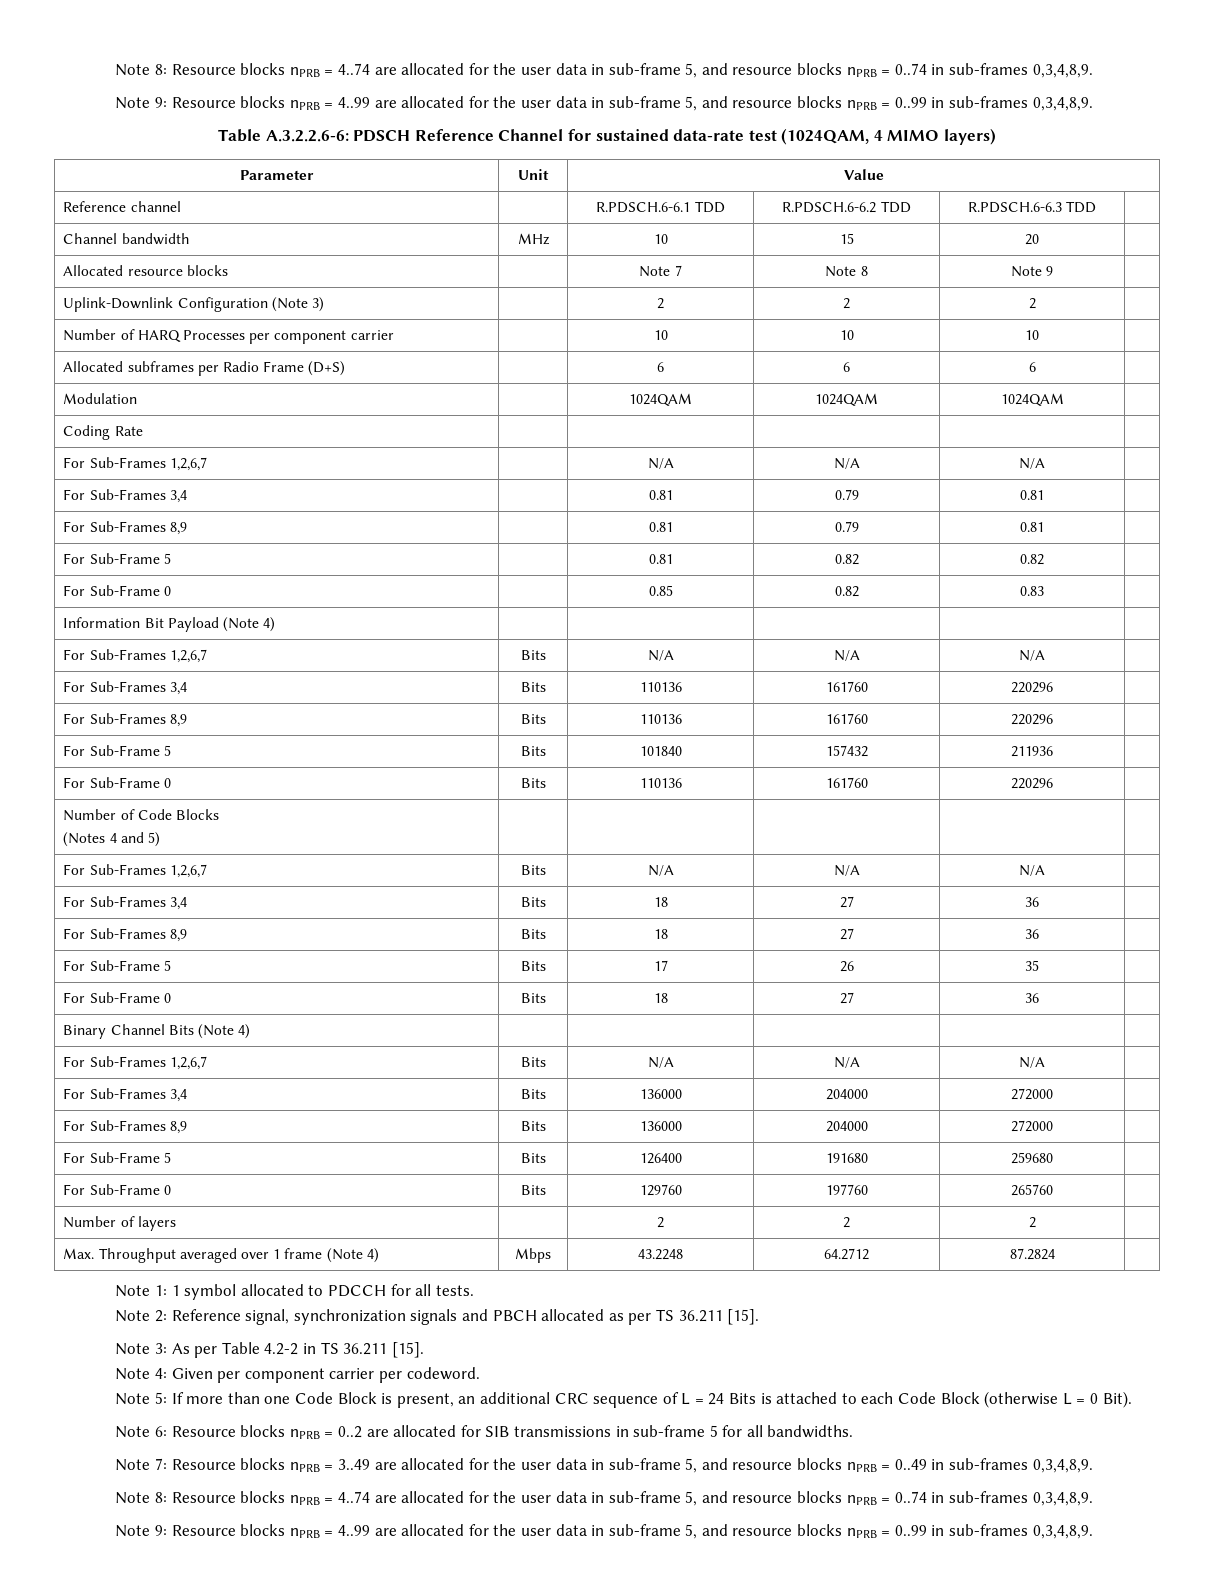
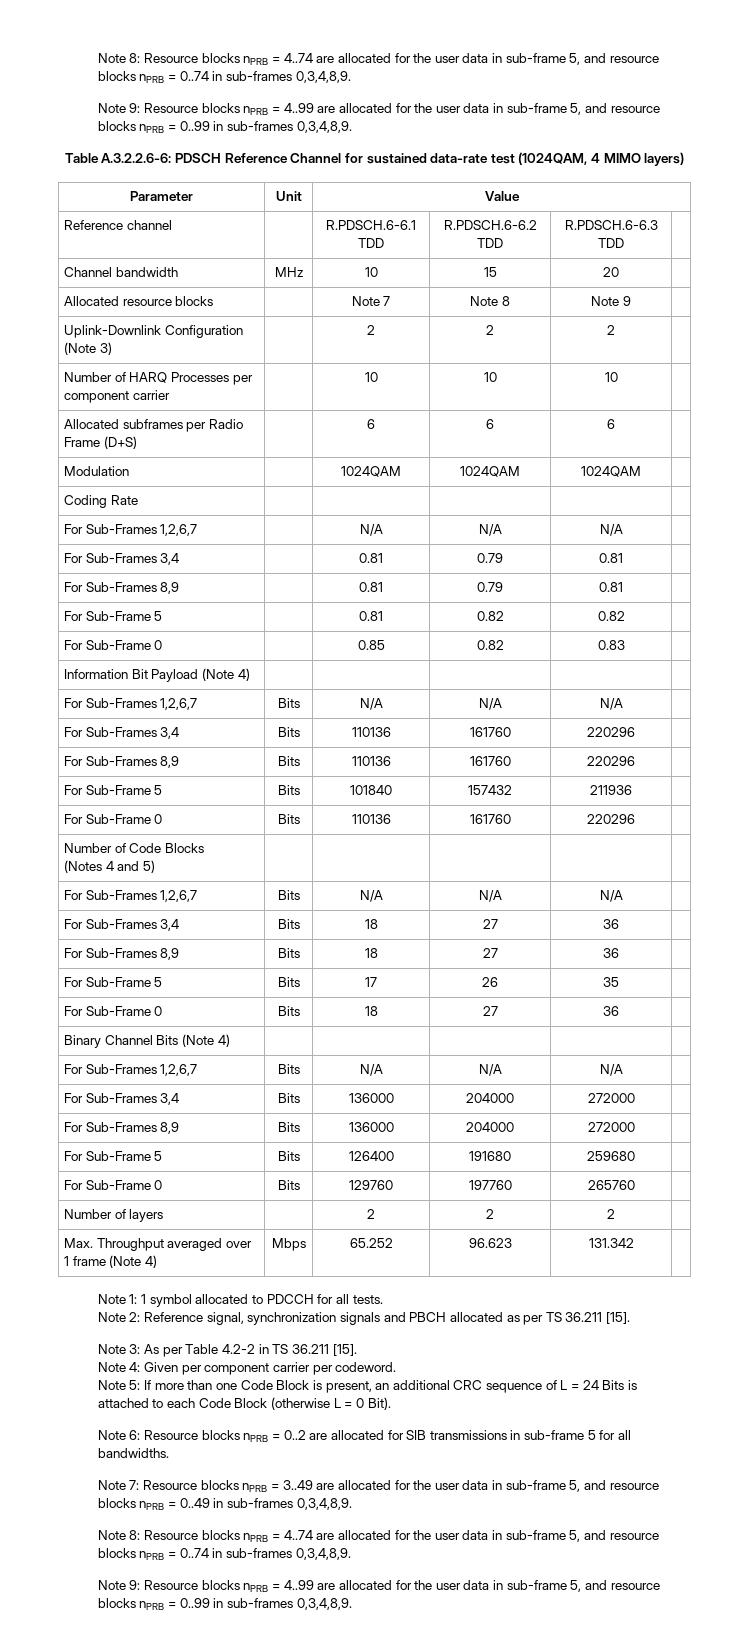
- Max. Throughput averaged over 1 frame (Note 4) | Mbps | 43.2248 | 64.2712 | 87.2824 |
+ Max. Throughput averaged over 1 frame (Note 4) | Mbps | 65.252 | 96.623 | 131.342 |

